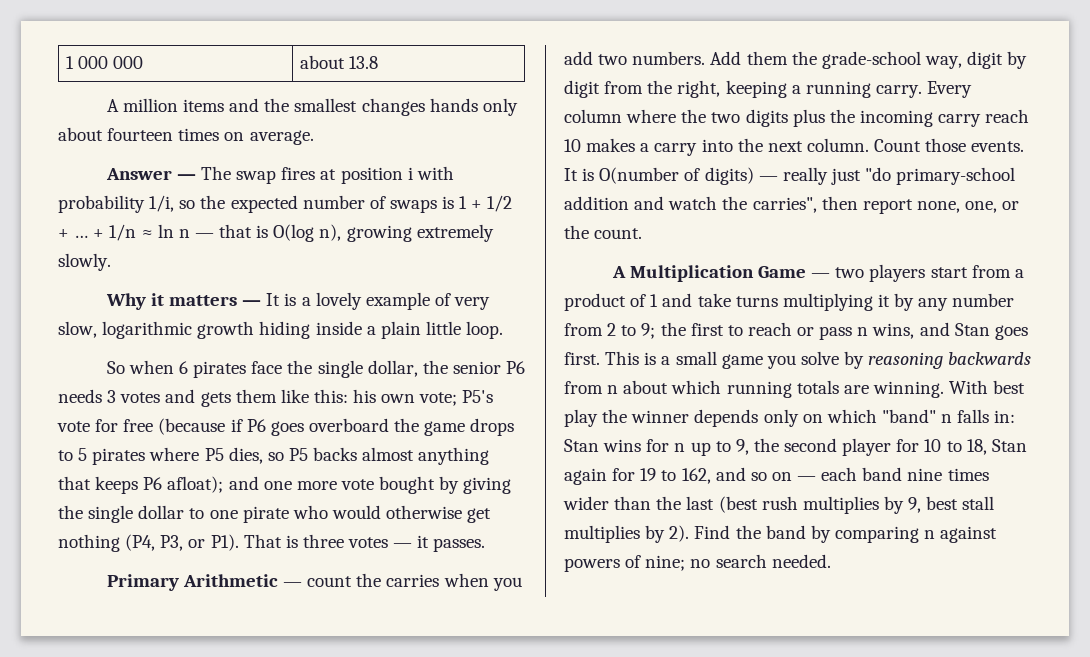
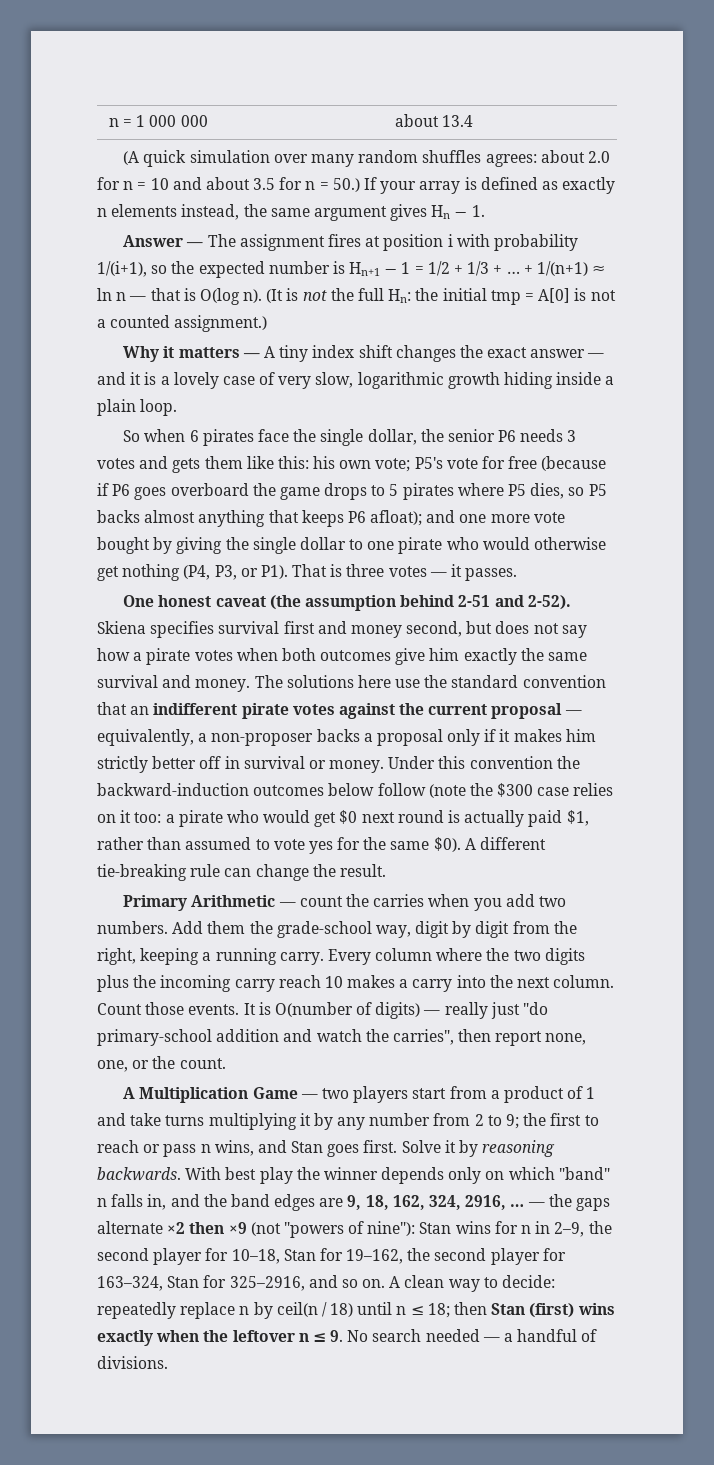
- 1 000 000 | about 13.8
- A million items and the smallest changes hands only about fourteen times on average.
+ n = 1 000 000 | about 13.4
+ (A quick simulation over many random shuffles agrees: about 2.0 for n = 10 and about 3.5 for n = 50.) If your array is defined as exactly n elements instead, the same argument gives Hn − 1.
- Answer — The swap fires at position i with probability 1/i, so the expected number of swaps is 1 + 1/2 + …
+ Answer — The assignment fires at position i with probability 1/(i+1), so the expected number is Hn+1 − 1 = 1/2 + 1/3 + …
- + 1/n ≈ ln n — that is O(log n), growing extremely slowly.
- Why it matters — It is a lovely example of very slow, logarithmic growth hiding inside a plain little loop.
+ + 1/(n+1) ≈ ln n — that is O(log n). (It is not the full Hn: the initial tmp = A[0] is not a counted assignment.)
+ Why it matters — A tiny index shift changes the exact answer — and it is a lovely case of very slow, logarithmic growth hiding inside a plain loop.
+ One honest caveat (the assumption behind 2-51 and 2-52). Skiena specifies survival first and money second, but does not say how a pirate votes when both outcomes give him exactly the same survival and money. The solutions here use the standard convention that an indifferent pirate votes against the current proposal — equivalently, a non-proposer backs a proposal only if it makes him strictly better off in survival or money. Under this convention the backward-induction outcomes below follow (note the $300 case relies on it too: a pirate who would get $0 next round is actually paid $1, rather than assumed to vote yes for the same $0). A different tie-breaking rule can change the result.
- This is a small game you solve by reasoning backwards from n about which running totals are winning.
+ Solve it by reasoning backwards.
- With best play the winner depends only on which "band" n falls in: Stan wins for n up to 9, the second player for 10 to 18, Stan again for 19 to 162, and so on — each band nine times wider than the last (best rush multiplies by 9, best stall multiplies by 2). Find the band by comparing n against powers of nine; no search needed.
+ With best play the winner depends only on which "band" n falls in, and the band edges are 9, 18, 162, 324, 2916, … — the gaps alternate ×2 then ×9 (not "powers of nine"): Stan wins for n in 2–9, the second player for 10–18, Stan for 19–162, the second player for 163–324, Stan for 325–2916, and so on. A clean way to decide: repeatedly replace n by ceil(n / 18) until n ≤ 18; then Stan (first) wins exactly when the leftover n ≤ 9. No search needed — a handful of divisions.

